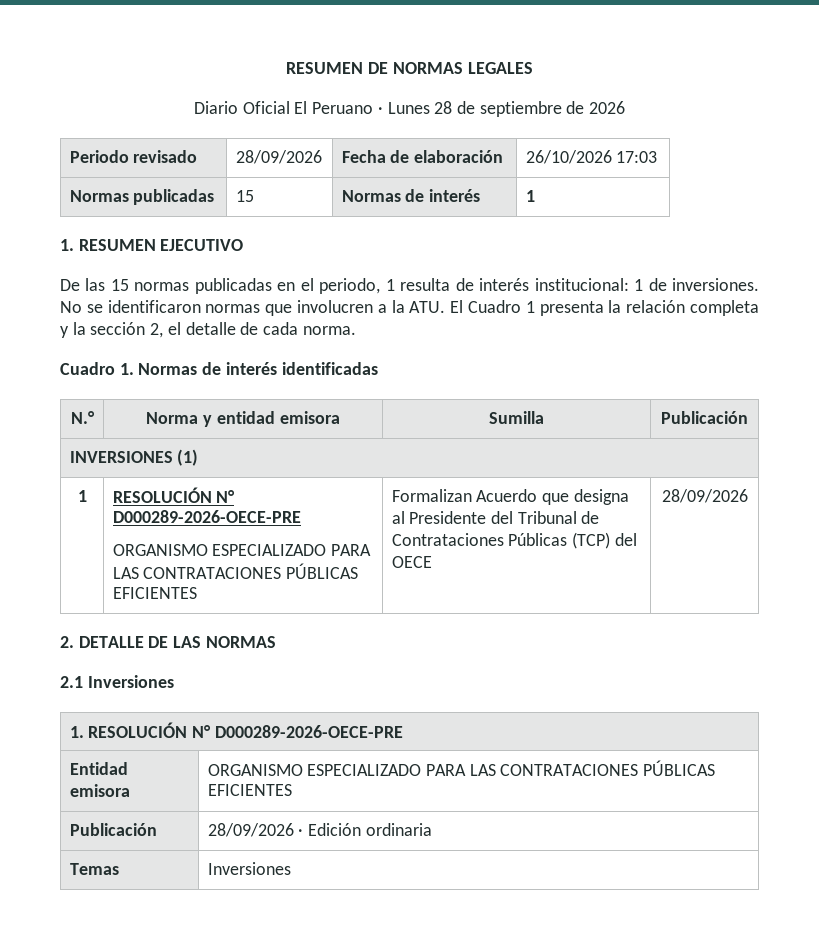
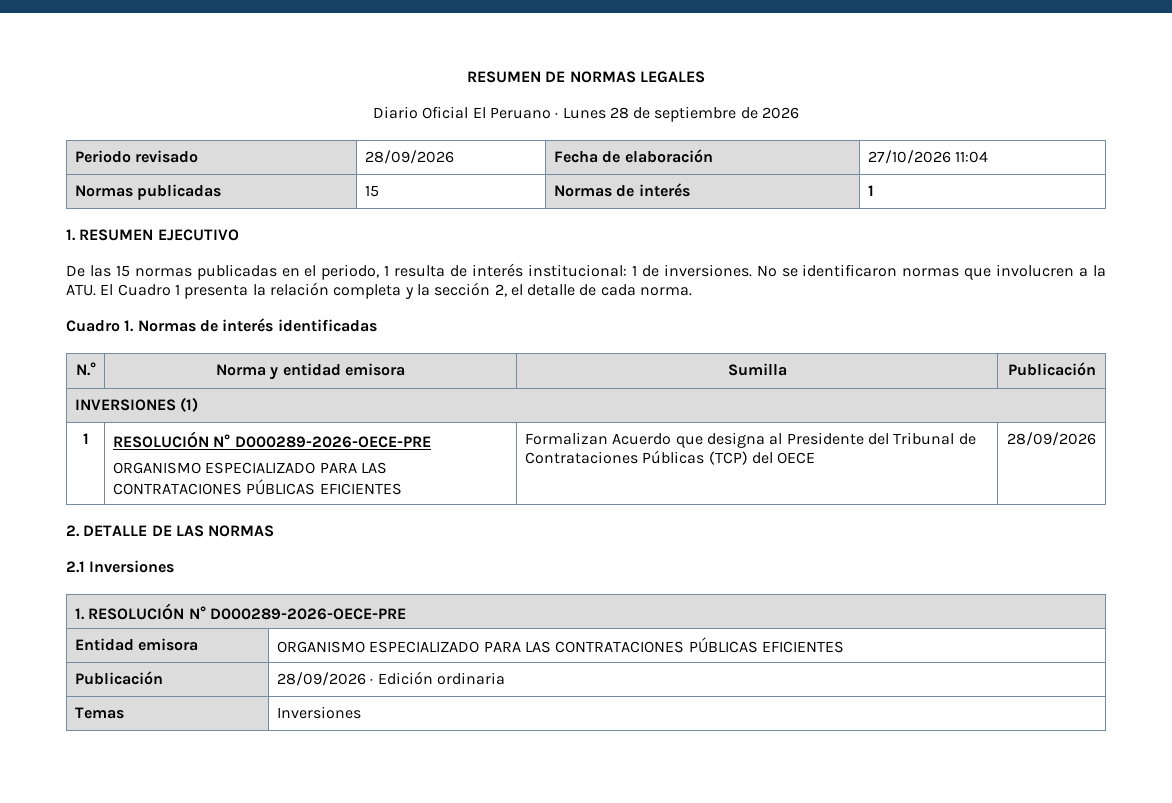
- Periodo revisado | 28/09/2026 | Fecha de elaboración | 26/10/2026 17:03
+ Periodo revisado | 28/09/2026 | Fecha de elaboración | 27/10/2026 11:04

